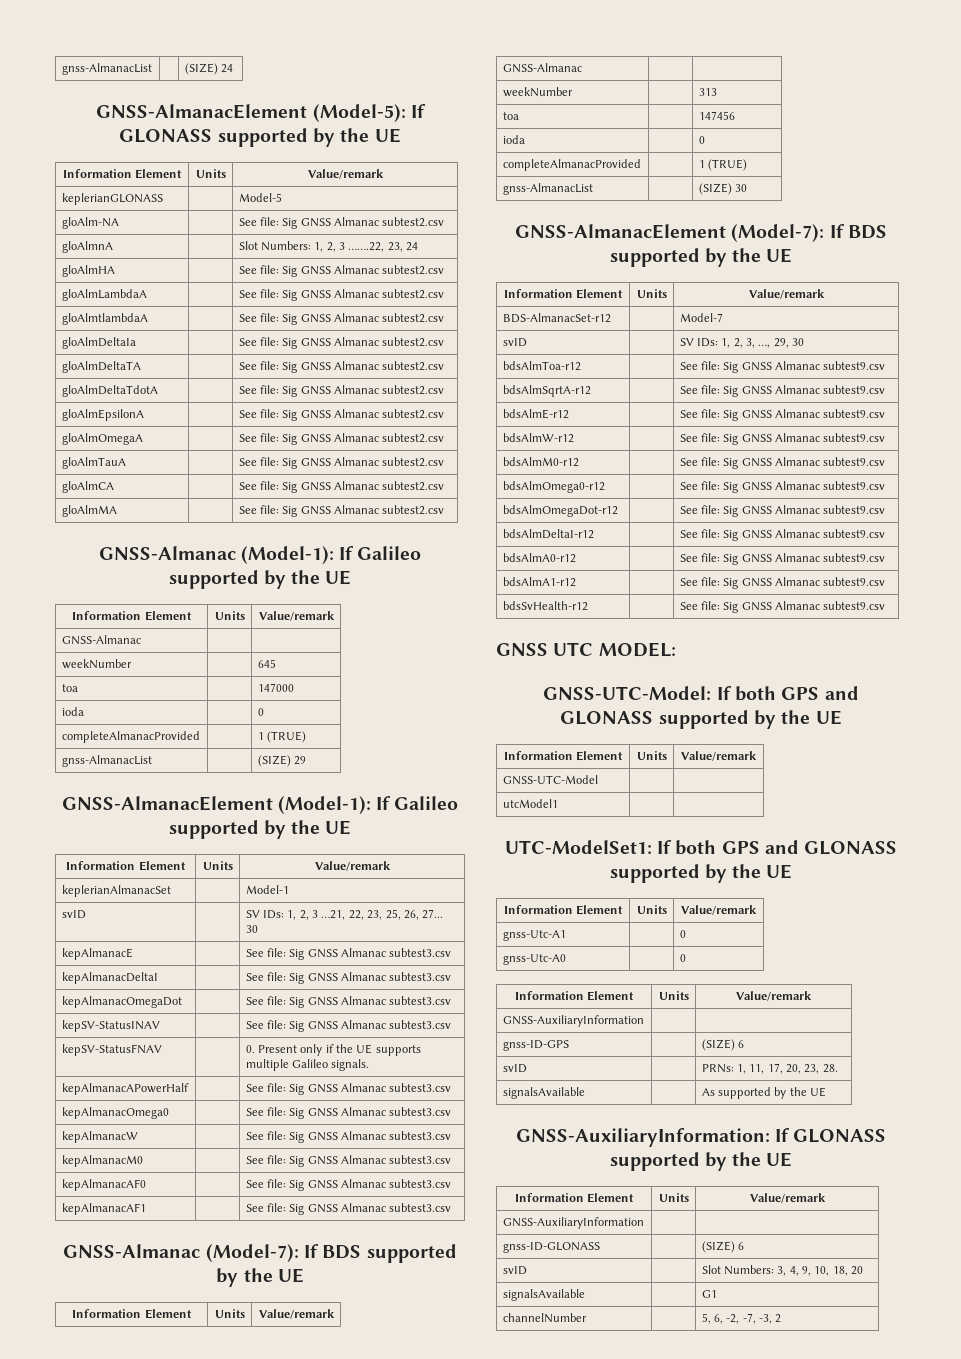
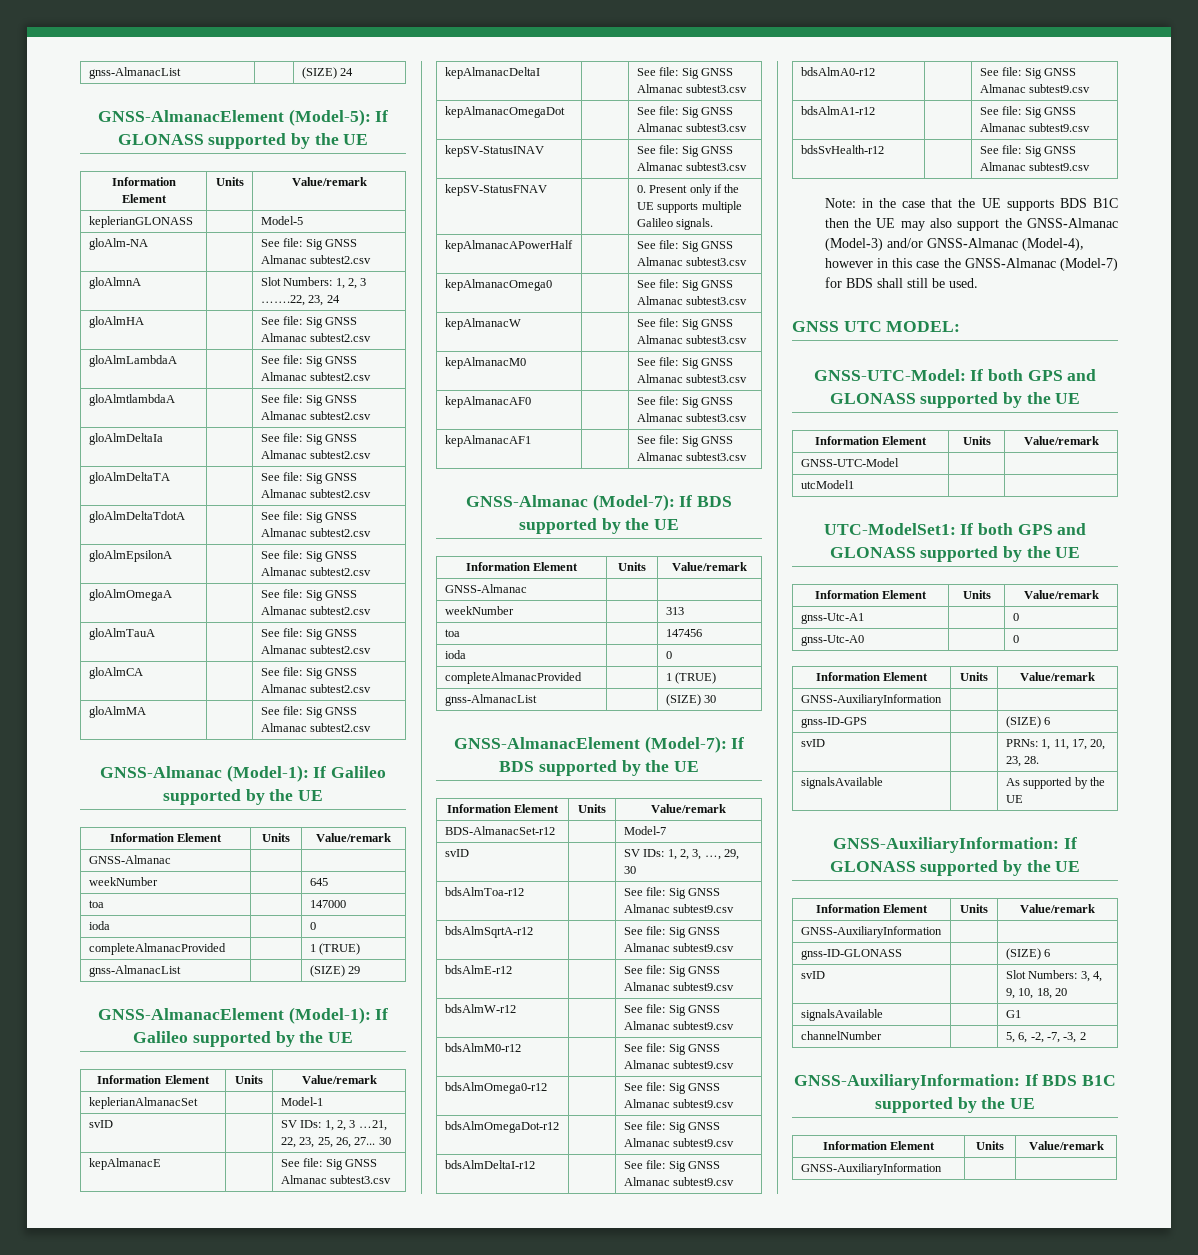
+ Note: in the case that the UE supports BDS B1C then the UE may also support the GNSS-Almanac (Model-3) and/or GNSS-Almanac (Model-4), however in this case the GNSS-Almanac (Model-7) for BDS shall still be used.
+ GNSS-AuxiliaryInformation: If BDS B1C supported by the UE
+ Information Element | Units | Value/remark
+ GNSS-AuxiliaryInformation | |

